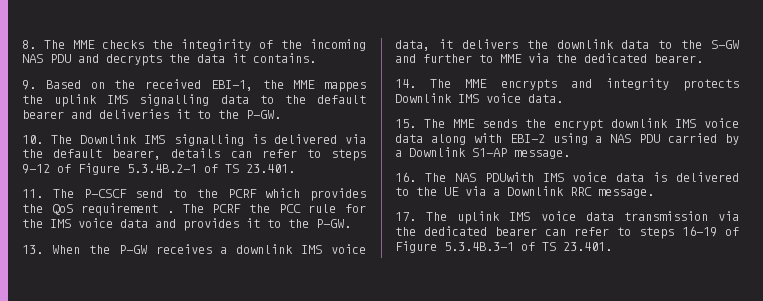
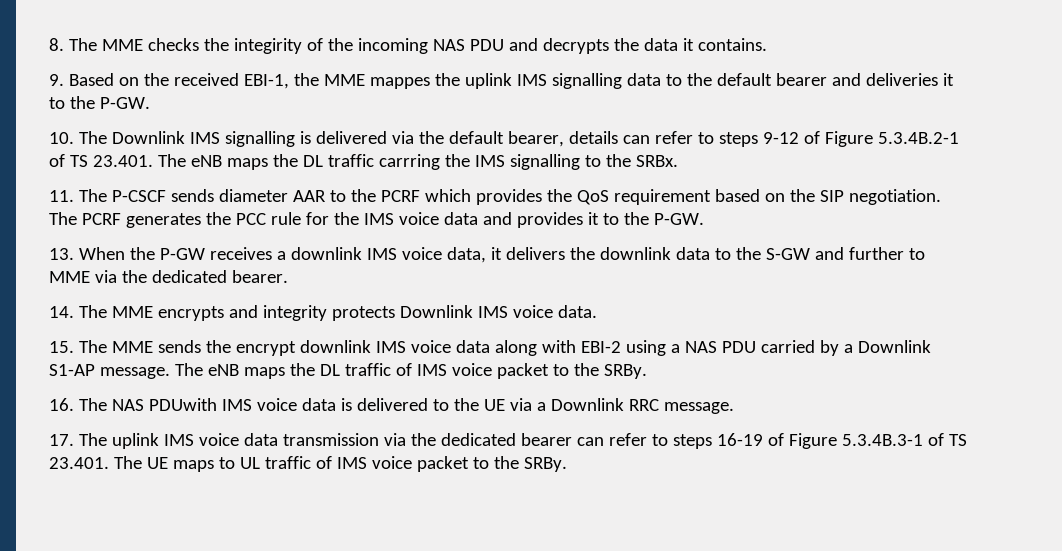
- 10. The Downlink IMS signalling is delivered via the default bearer, details can refer to steps 9-12 of Figure 5.3.4B.2-1 of TS 23.401.
+ 10. The Downlink IMS signalling is delivered via the default bearer, details can refer to steps 9-12 of Figure 5.3.4B.2-1 of TS 23.401. The eNB maps the DL traffic carrring the IMS signalling to the SRBx.
- 11. The P-CSCF send to the PCRF which provides the QoS requirement .
+ 11. The P-CSCF sends diameter AAR to the PCRF which provides the QoS requirement based on the SIP negotiation.
- The PCRF the PCC rule for the IMS voice data and provides it to the P-GW.
+ The PCRF generates the PCC rule for the IMS voice data and provides it to the P-GW.
+ The eNB maps the DL traffic of IMS voice packet to the SRBy.
- 17. The uplink IMS voice data transmission via the dedicated bearer can refer to steps 16-19 of Figure 5.3.4B.3-1 of TS 23.401.
+ 17. The uplink IMS voice data transmission via the dedicated bearer can refer to steps 16-19 of Figure 5.3.4B.3-1 of TS 23.401. The UE maps to UL traffic of IMS voice packet to the SRBy.

